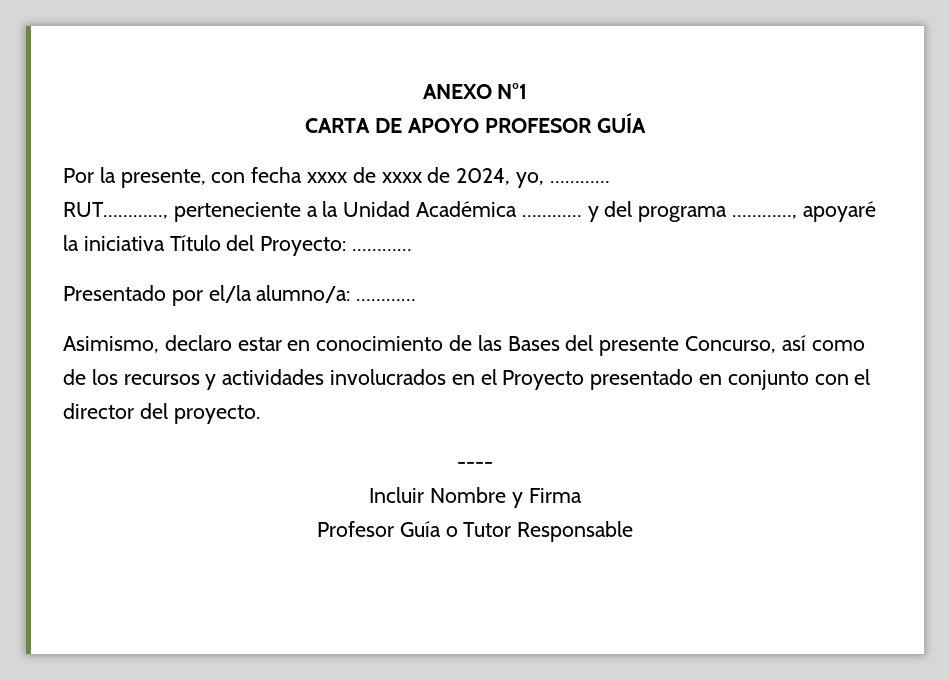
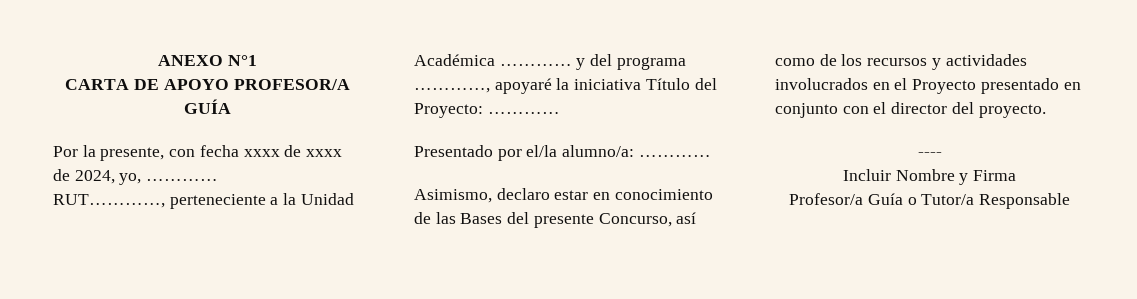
- CARTA DE APOYO PROFESOR GUÍA
+ CARTA DE APOYO PROFESOR/A GUÍA
- Profesor Guía o Tutor Responsable
+ Profesor/a Guía o Tutor/a Responsable

